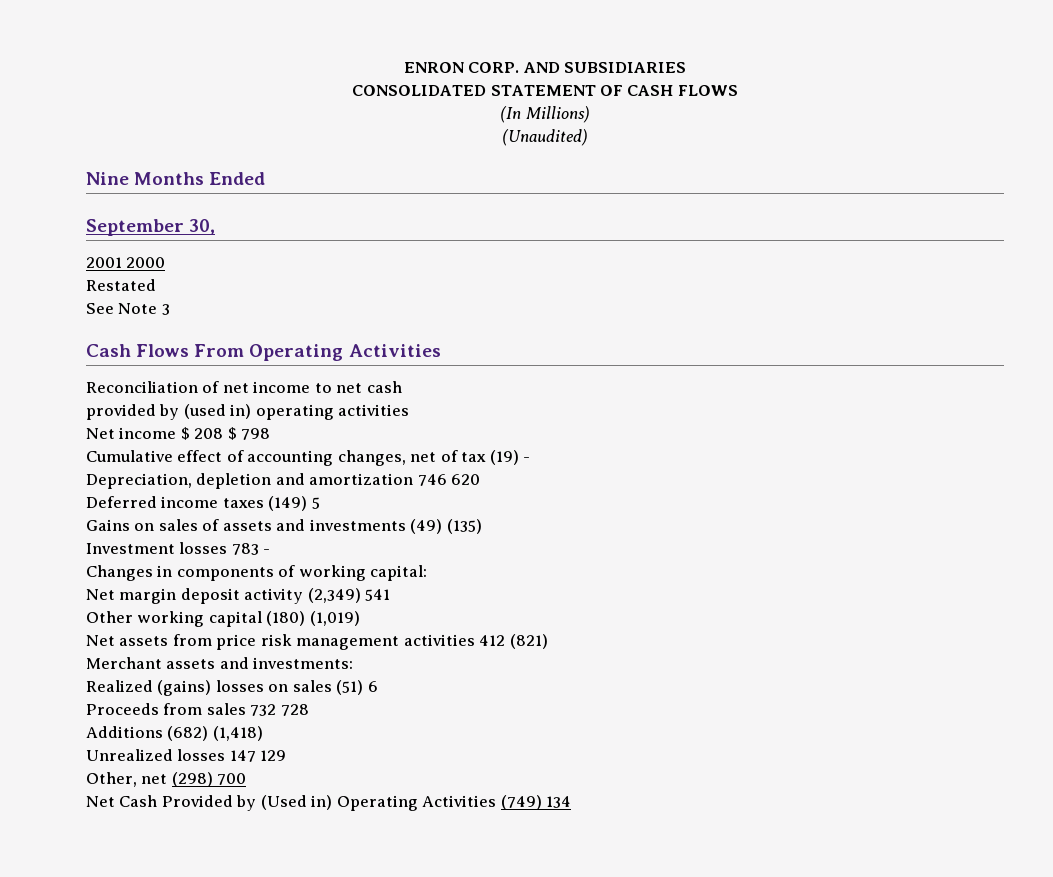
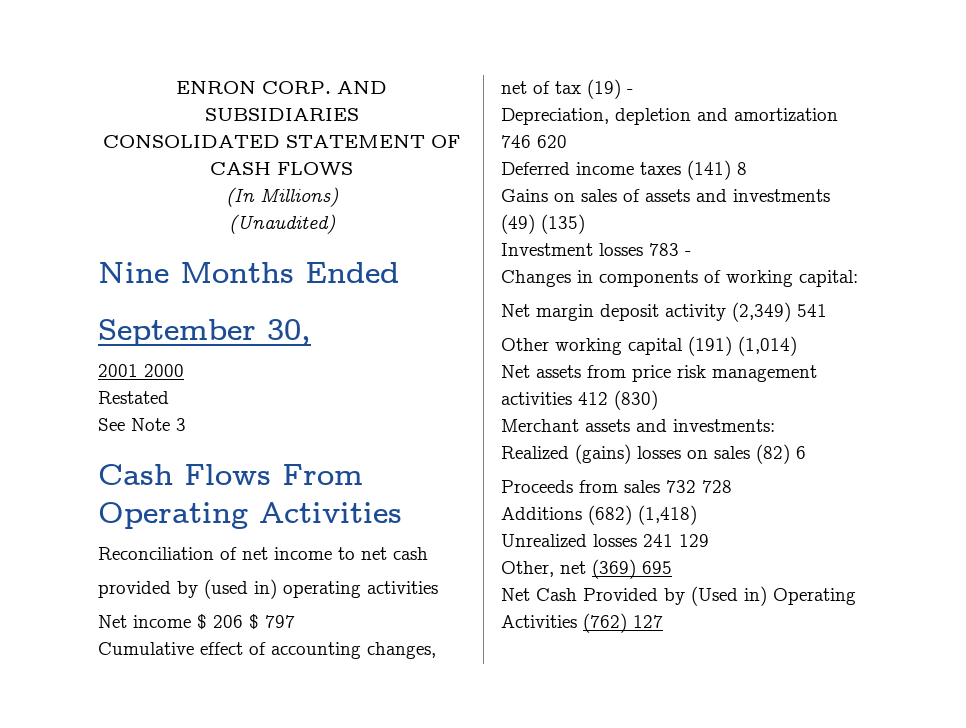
- Net income $ 208 $ 798
+ Net income $ 206 $ 797
- Deferred income taxes (149) 5
+ Deferred income taxes (141) 8
- Other working capital (180) (1,019)
+ Other working capital (191) (1,014)
- Net assets from price risk management activities 412 (821)
+ Net assets from price risk management activities 412 (830)
- Realized (gains) losses on sales (51) 6
+ Realized (gains) losses on sales (82) 6
- Unrealized losses 147 129
+ Unrealized losses 241 129
- Other, net (298) 700
+ Other, net (369) 695
- Net Cash Provided by (Used in) Operating Activities (749) 134
+ Net Cash Provided by (Used in) Operating Activities (762) 127

